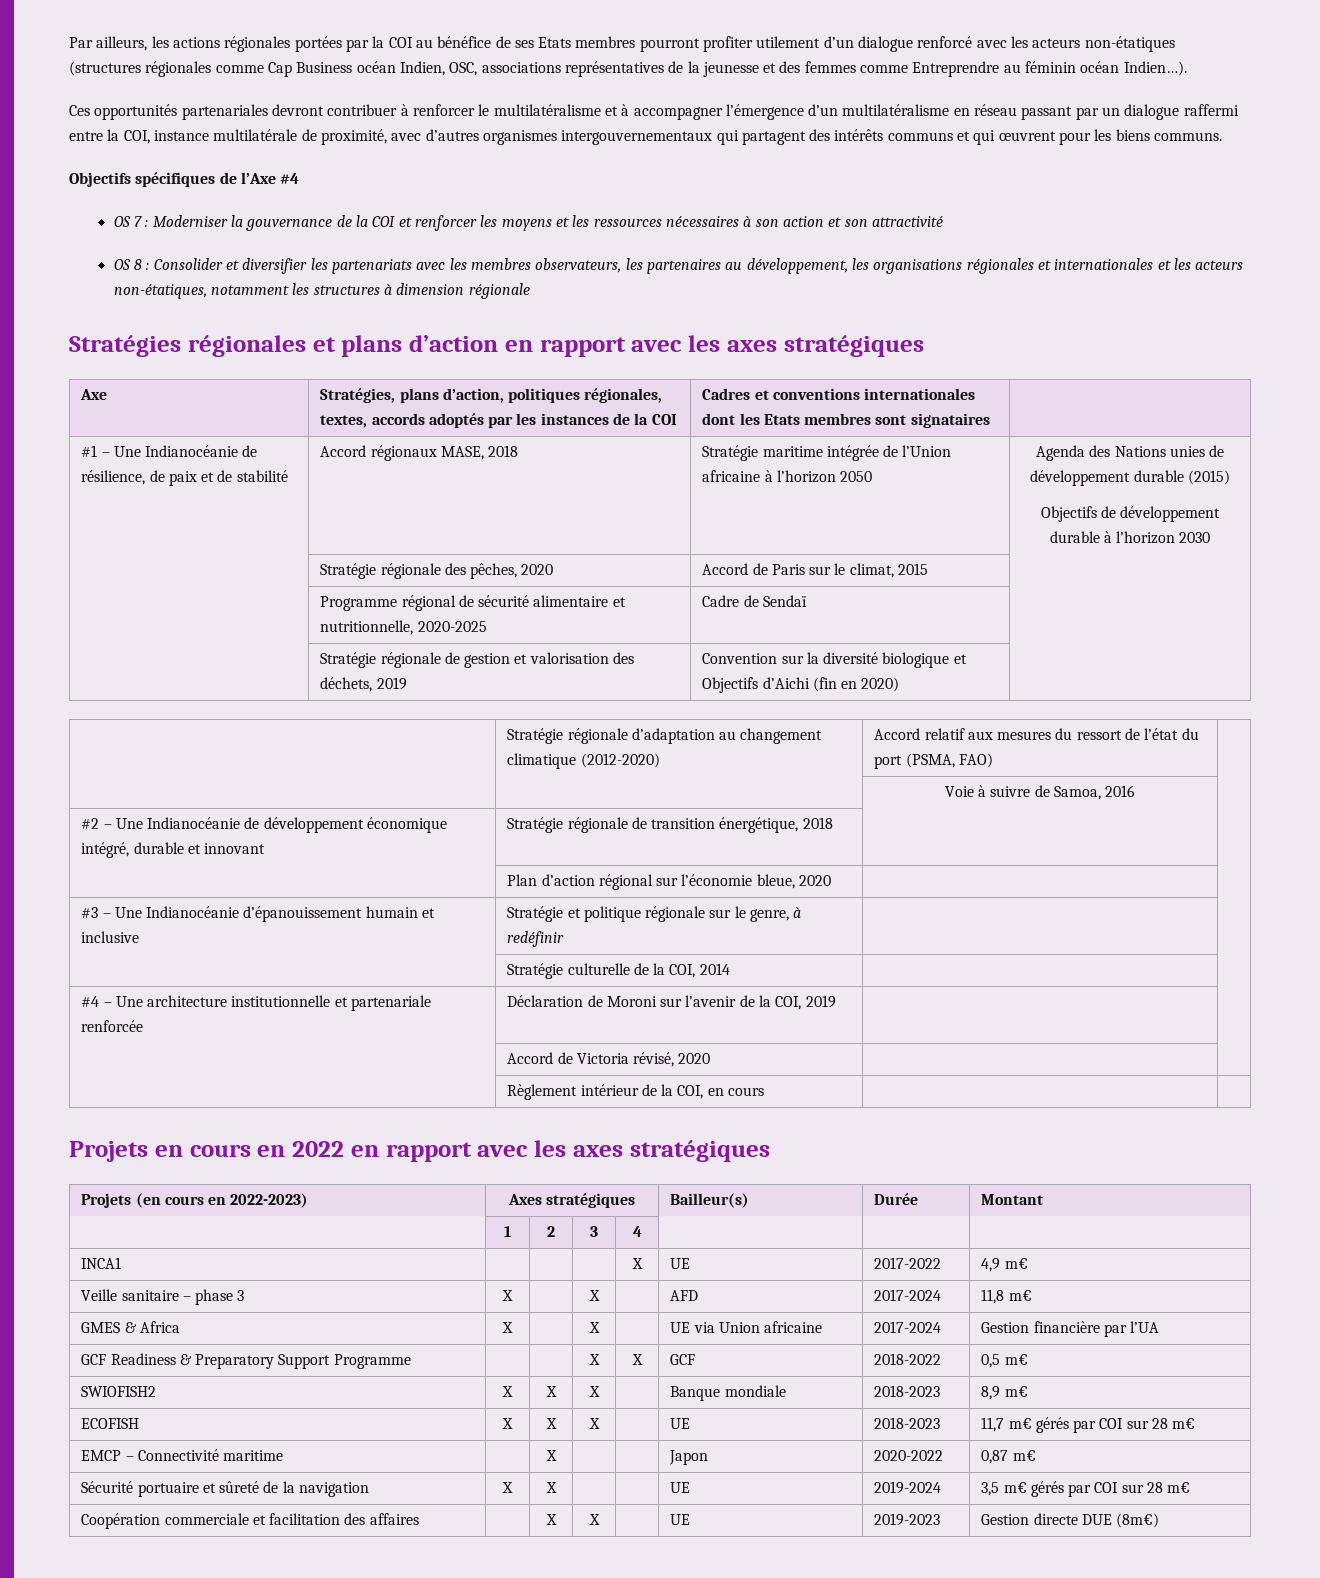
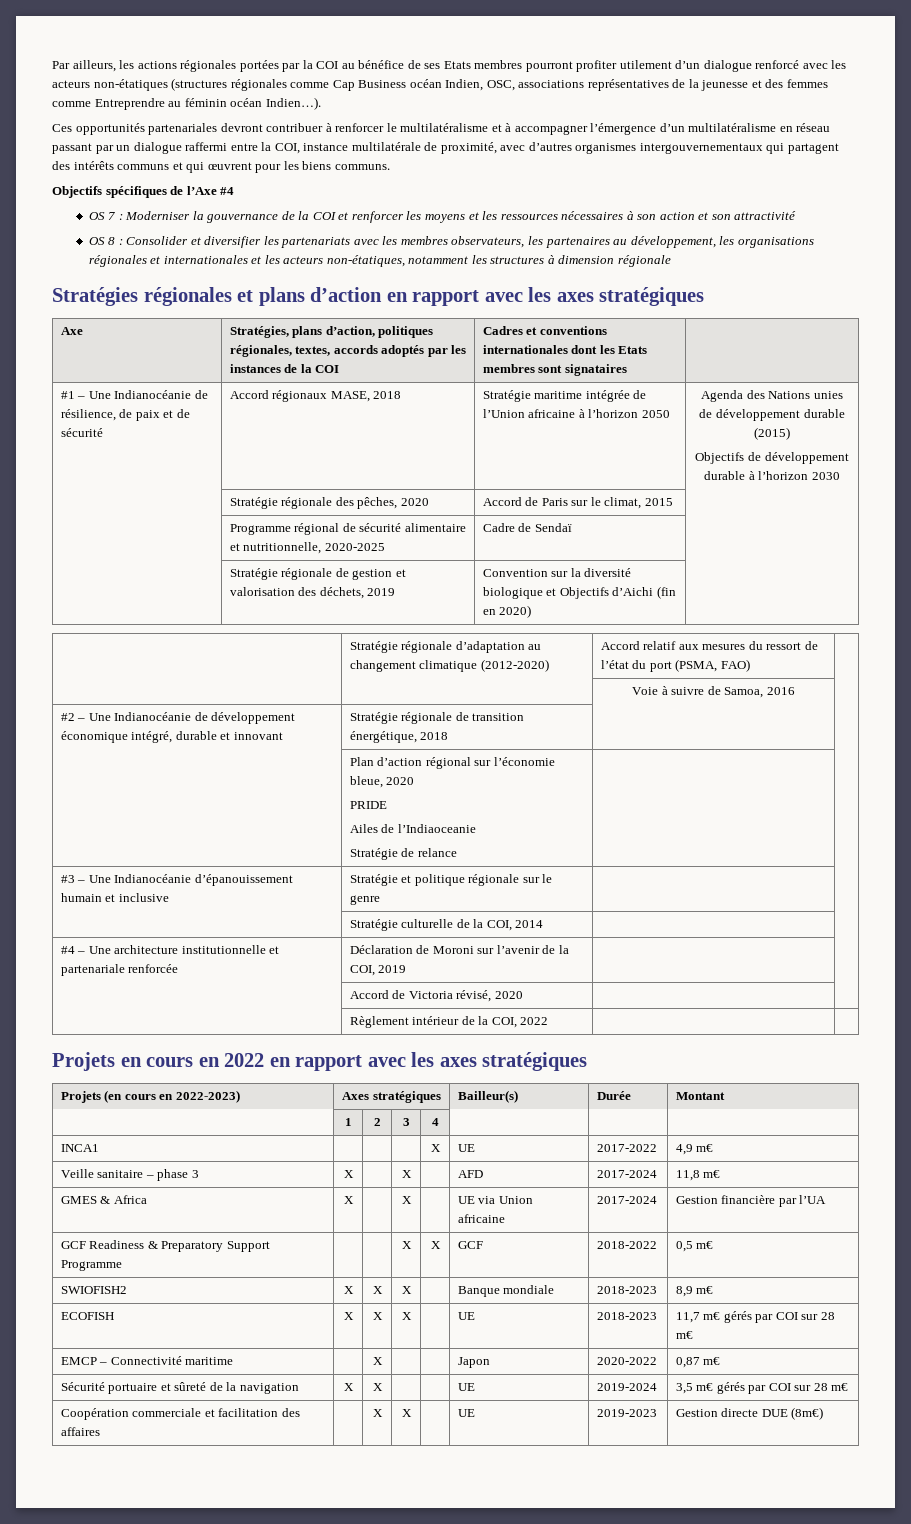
- #1 – Une Indianocéanie de résilience, de paix et de stabilité | Accord régionaux MASE, 2018 | Stratégie maritime intégrée de l’Union africaine à l’horizon 2050 | Agenda des Nations unies de développement durable (2015)
+ #1 – Une Indianocéanie de résilience, de paix et de sécurité | Accord régionaux MASE, 2018 | Stratégie maritime intégrée de l’Union africaine à l’horizon 2050 | Agenda des Nations unies de développement durable (2015)
- | Plan d’action régional sur l’économie bleue, 2020 | |
+ | Plan d’action régional sur l’économie bleue, 2020
+ PRIDE
+ Ailes de l’Indiaoceanie
+ Stratégie de relance | |
- #3 – Une Indianocéanie d’épanouissement humain et inclusive | Stratégie et politique régionale sur le genre, à redéfinir | |
+ #3 – Une Indianocéanie d’épanouissement humain et inclusive | Stratégie et politique régionale sur le genre | |
- | Règlement intérieur de la COI, en cours | |
+ | Règlement intérieur de la COI, 2022 | |

